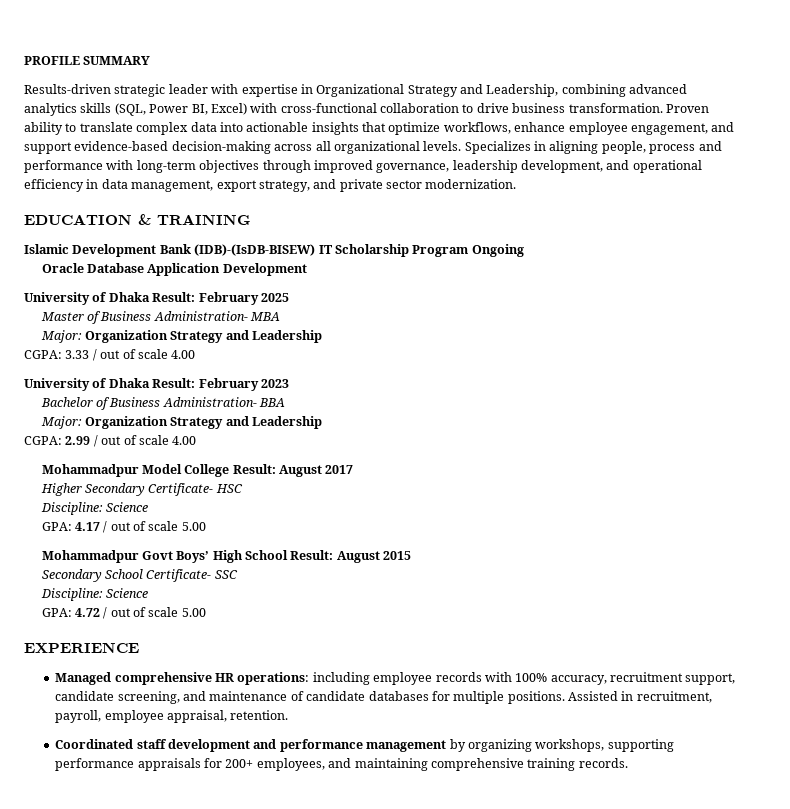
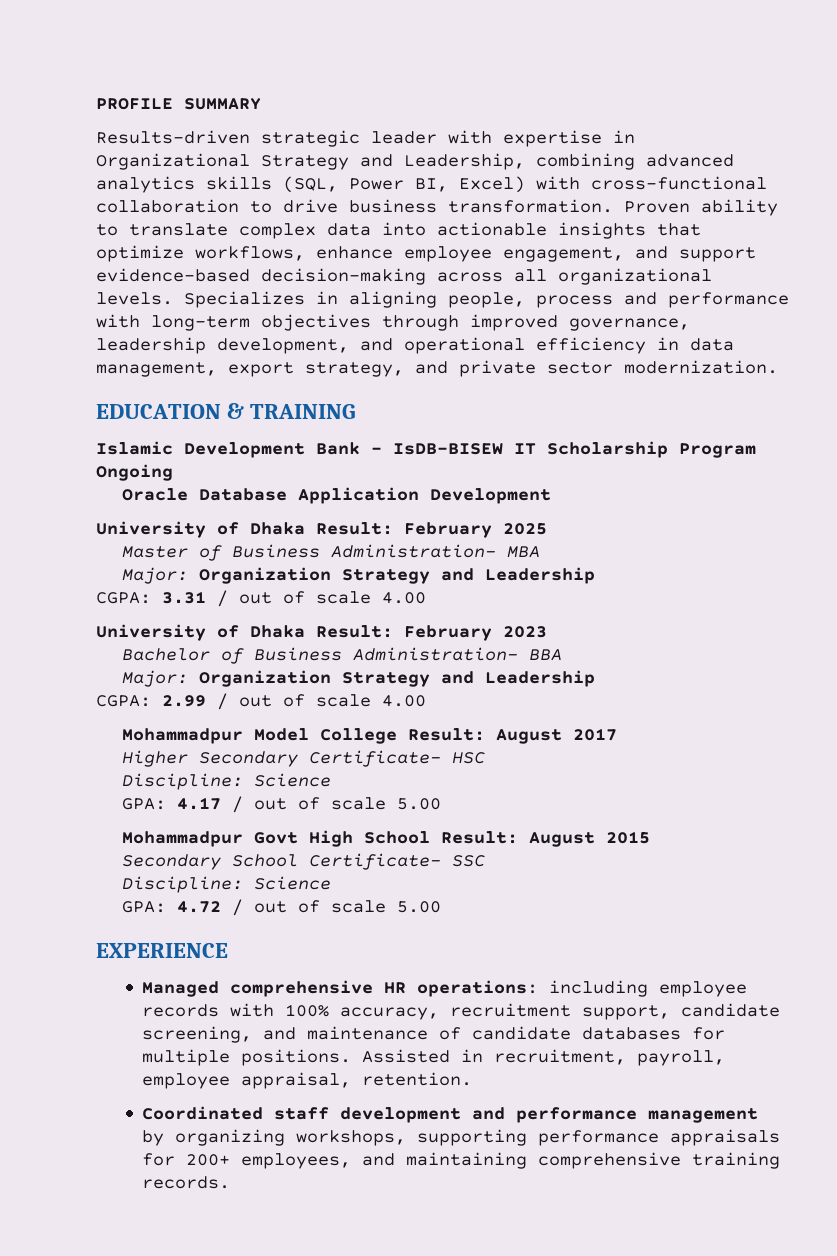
- Islamic Development Bank (IDB)-(IsDB-BISEW) IT Scholarship Program Ongoing
+ Islamic Development Bank - IsDB-BISEW IT Scholarship Program Ongoing
- CGPA: 3.33 / out of scale 4.00
+ CGPA: 3.31 / out of scale 4.00
- Mohammadpur Govt Boys’ High School Result: August 2015
+ Mohammadpur Govt High School Result: August 2015

